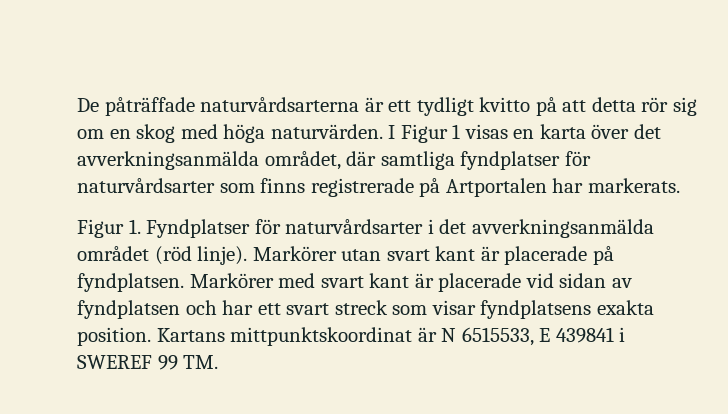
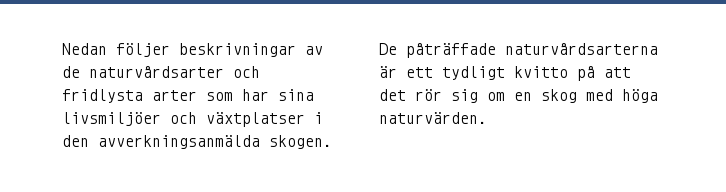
+ Nedan följer beskrivningar av de naturvårdsarter och fridlysta arter som har sina livsmiljöer och växtplatser i den avverkningsanmälda skogen.
- De påträffade naturvårdsarterna är ett tydligt kvitto på att detta rör sig om en skog med höga naturvärden. I Figur 1 visas en karta över det avverkningsanmälda området, där samtliga fyndplatser för naturvårdsarter som finns registrerade på Artportalen har markerats.
- Figur 1. Fyndplatser för naturvårdsarter i det avverkningsanmälda området (röd linje). Markörer utan svart kant är placerade på fyndplatsen. Markörer med svart kant är placerade vid sidan av fyndplatsen och har ett svart streck som visar fyndplatsens exakta position. Kartans mittpunktskoordinat är N 6515533, E 439841 i SWEREF 99 TM.
+ De påträffade naturvårdsarterna är ett tydligt kvitto på att det rör sig om en skog med höga naturvärden.

